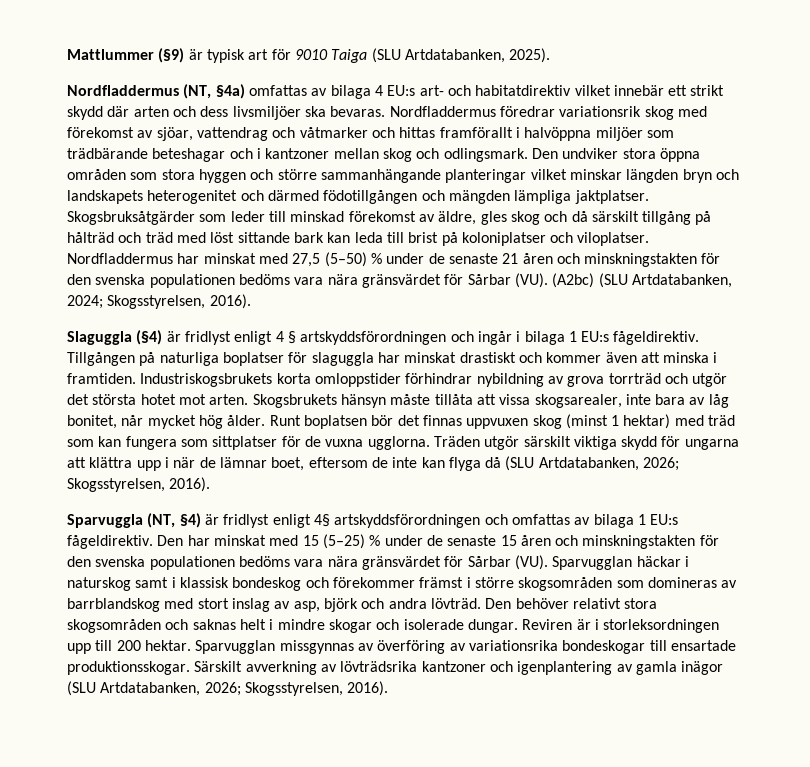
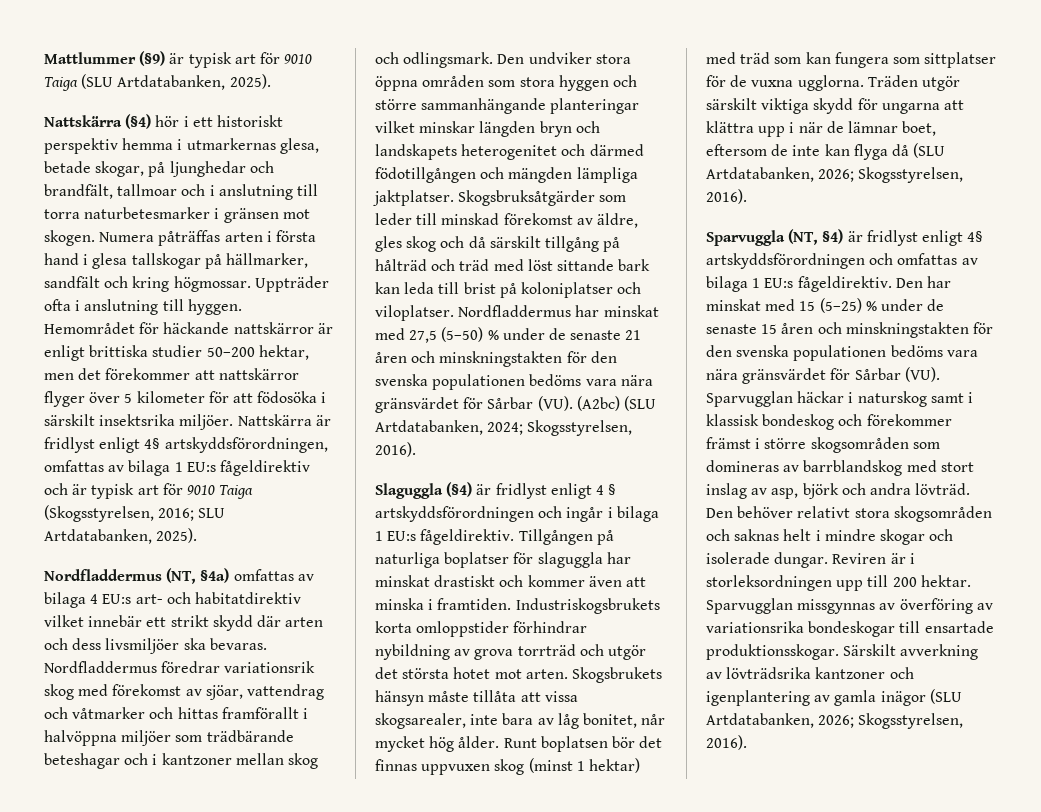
+ Nattskärra (§4) hör i ett historiskt perspektiv hemma i utmarkernas glesa, betade skogar, på ljunghedar och brandfält, tallmoar och i anslutning till torra naturbetesmarker i gränsen mot skogen. Numera påträffas arten i första hand i glesa tallskogar på hällmarker, sandfält och kring högmossar. Uppträder ofta i anslutning till hyggen. Hemområdet för häckande nattskärror är enligt brittiska studier 50–200 hektar, men det förekommer att nattskärror flyger över 5 kilometer för att födosöka i särskilt insektsrika miljöer. Nattskärra är fridlyst enligt 4§ artskyddsförordningen, omfattas av bilaga 1 EU:s fågeldirektiv och är typisk art för 9010 Taiga (Skogsstyrelsen, 2016; SLU Artdatabanken, 2025).

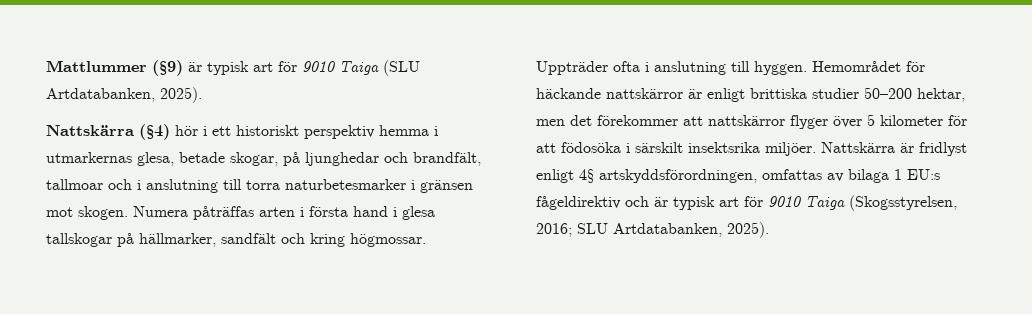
- Nordfladdermus (NT, §4a) omfattas av bilaga 4 EU:s art- och habitatdirektiv vilket innebär ett strikt skydd där arten och dess livsmiljöer ska bevaras. Nordfladdermus föredrar variationsrik skog med förekomst av sjöar, vattendrag och våtmarker och hittas framförallt i halvöppna miljöer som trädbärande beteshagar och i kantzoner mellan skog och odlingsmark. Den undviker stora öppna områden som stora hyggen och större sammanhängande planteringar vilket minskar längden bryn och landskapets heterogenitet och därmed födotillgången och mängden lämpliga jaktplatser. Skogsbruksåtgärder som leder till minskad förekomst av äldre, gles skog och då särskilt tillgång på hålträd och träd med löst sittande bark kan leda till brist på koloniplatser och viloplatser. Nordfladdermus har minskat med 27,5 (5–50) % under de senaste 21 åren och minskningstakten för den svenska populationen bedöms vara nära gränsvärdet för Sårbar (VU). (A2bc) (SLU Artdatabanken, 2024; Skogsstyrelsen, 2016).
- Slaguggla (§4) är fridlyst enligt 4 § artskyddsförordningen och ingår i bilaga 1 EU:s fågeldirektiv. Tillgången på naturliga boplatser för slaguggla har minskat drastiskt och kommer även att minska i framtiden. Industriskogsbrukets korta omloppstider förhindrar nybildning av grova torrträd och utgör det största hotet mot arten. Skogsbrukets hänsyn måste tillåta att vissa skogsarealer, inte bara av låg bonitet, når mycket hög ålder. Runt boplatsen bör det finnas uppvuxen skog (minst 1 hektar) med träd som kan fungera som sittplatser för de vuxna ugglorna. Träden utgör särskilt viktiga skydd för ungarna att klättra upp i när de lämnar boet, eftersom de inte kan flyga då (SLU Artdatabanken, 2026; Skogsstyrelsen, 2016).
- Sparvuggla (NT, §4) är fridlyst enligt 4§ artskyddsförordningen och omfattas av bilaga 1 EU:s fågeldirektiv. Den har minskat med 15 (5–25) % under de senaste 15 åren och minskningstakten för den svenska populationen bedöms vara nära gränsvärdet för Sårbar (VU). Sparvugglan häckar i naturskog samt i klassisk bondeskog och förekommer främst i större skogsområden som domineras av barrblandskog med stort inslag av asp, björk och andra lövträd. Den behöver relativt stora skogsområden och saknas helt i mindre skogar och isolerade dungar. Reviren är i storleksordningen upp till 200 hektar. Sparvugglan missgynnas av överföring av variationsrika bondeskogar till ensartade produktionsskogar. Särskilt avverkning av lövträdsrika kantzoner och igenplantering av gamla inägor (SLU Artdatabanken, 2026; Skogsstyrelsen, 2016).

